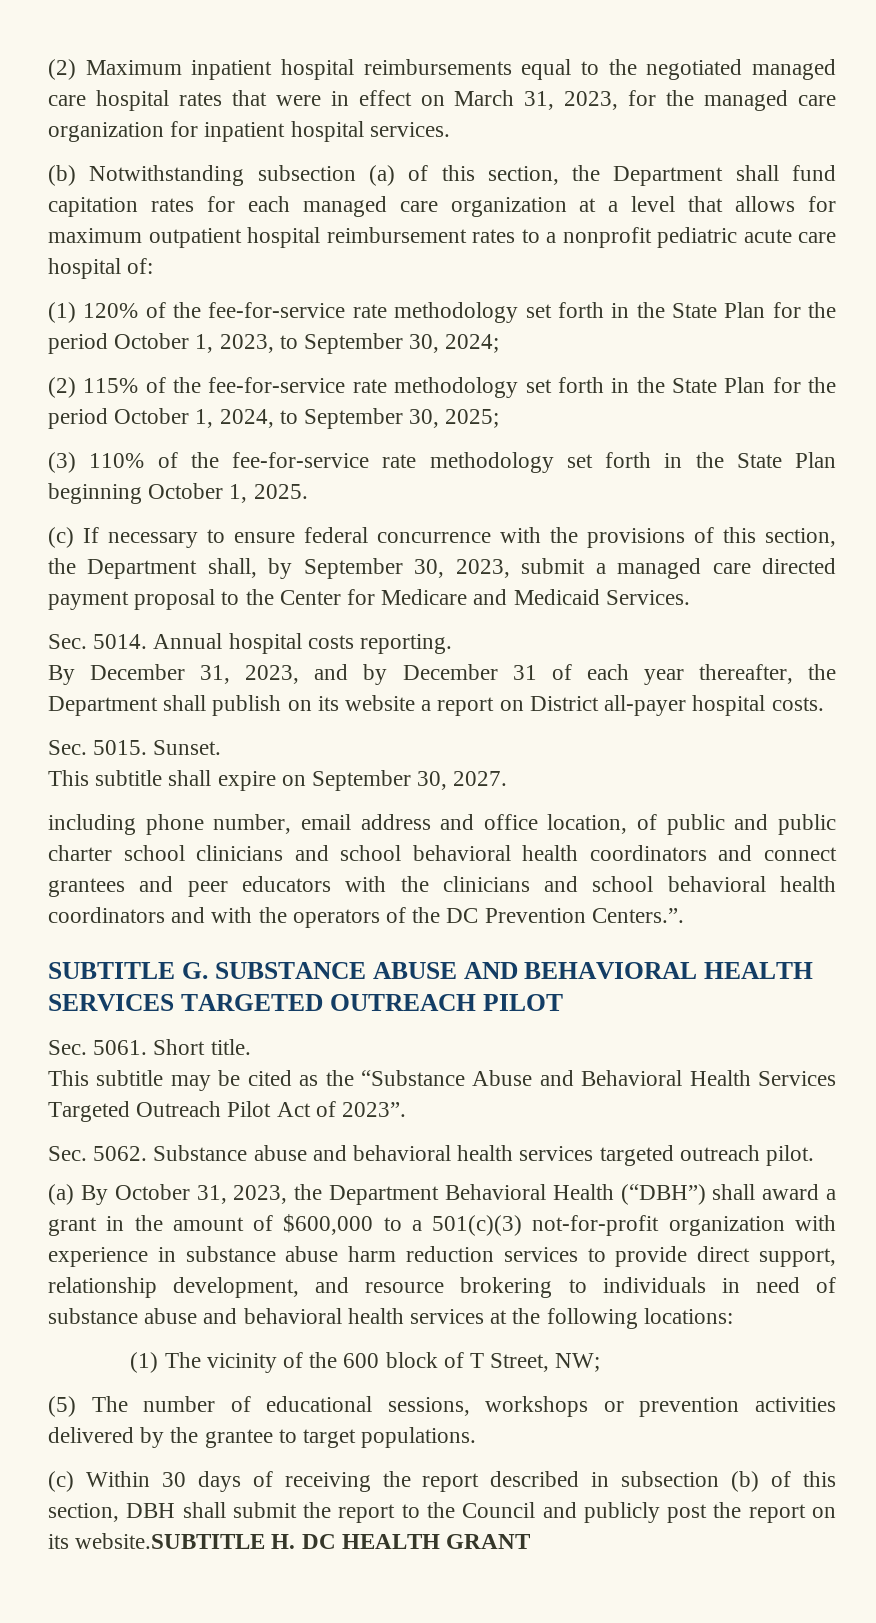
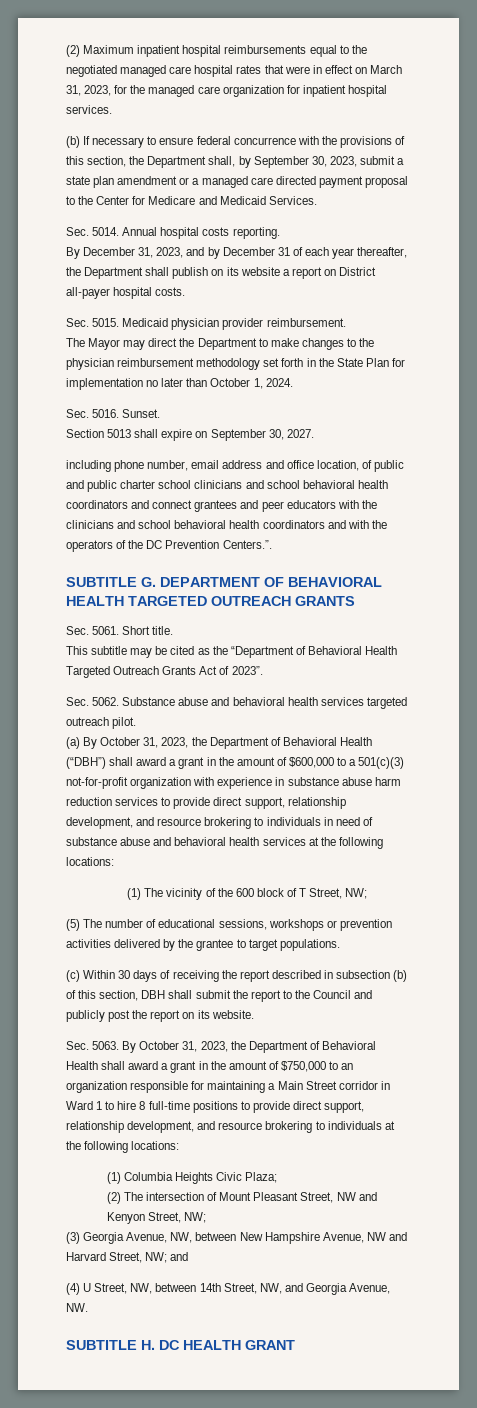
- (b) Notwithstanding subsection (a) of this section, the Department shall fund capitation rates for each managed care organization at a level that allows for maximum outpatient hospital reimbursement rates to a nonprofit pediatric acute care hospital of:
- (1) 120% of the fee-for-service rate methodology set forth in the State Plan for the period October 1, 2023, to September 30, 2024;
- (2) 115% of the fee-for-service rate methodology set forth in the State Plan for the period October 1, 2024, to September 30, 2025;
- (3) 110% of the fee-for-service rate methodology set forth in the State Plan beginning October 1, 2025.
- (c) If necessary to ensure federal concurrence with the provisions of this section, the Department shall, by September 30, 2023, submit a managed care directed payment proposal to the Center for Medicare and Medicaid Services.
+ (b) If necessary to ensure federal concurrence with the provisions of this section, the Department shall, by September 30, 2023, submit a state plan amendment or a managed care directed payment proposal to the Center for Medicare and Medicaid Services.
+ Medicaid physician provider reimbursement.
+ The Mayor may direct the Department to make changes to the physician reimbursement methodology set forth in the State Plan for implementation no later than October 1, 2024.
+ Sec. 5016.
- This subtitle shall expire on September 30, 2027.
+ Section 5013 shall expire on September 30, 2027.
- SUBTITLE G. SUBSTANCE ABUSE AND BEHAVIORAL HEALTH SERVICES TARGETED OUTREACH PILOT
+ SUBTITLE G. DEPARTMENT OF BEHAVIORAL HEALTH TARGETED OUTREACH GRANTS
- This subtitle may be cited as the “Substance Abuse and Behavioral Health Services Targeted Outreach Pilot Act of 2023”.
+ This subtitle may be cited as the “Department of Behavioral Health Targeted Outreach Grants Act of 2023”.
- (a) By October 31, 2023, the Department Behavioral Health (“DBH”) shall award a grant in the amount of $600,000 to a 501(c)(3) not-for-profit organization with experience in substance abuse harm reduction services to provide direct support, relationship development, and resource brokering to individuals in need of substance abuse and behavioral health services at the following locations:
+ (a) By October 31, 2023, the Department of Behavioral Health (“DBH”) shall award a grant in the amount of $600,000 to a 501(c)(3) not-for-profit organization with experience in substance abuse harm reduction services to provide direct support, relationship development, and resource brokering to individuals in need of substance abuse and behavioral health services at the following locations:
- (c) Within 30 days of receiving the report described in subsection (b) of this section, DBH shall submit the report to the Council and publicly post the report on its website.SUBTITLE H. DC HEALTH GRANT
+ (c) Within 30 days of receiving the report described in subsection (b) of this section, DBH shall submit the report to the Council and publicly post the report on its website.
+ Sec. 5063. By October 31, 2023, the Department of Behavioral Health shall award a grant in the amount of $750,000 to an organization responsible for maintaining a Main Street corridor in Ward 1 to hire 8 full-time positions to provide direct support, relationship development, and resource brokering to individuals at the following locations:
+ (1) Columbia Heights Civic Plaza;
+ (2) The intersection of Mount Pleasant Street, NW and Kenyon Street, NW;
+ (3) Georgia Avenue, NW, between New Hampshire Avenue, NW and Harvard Street, NW; and
+ (4) U Street, NW, between 14th Street, NW, and Georgia Avenue, NW.
+ SUBTITLE H. DC HEALTH GRANT

